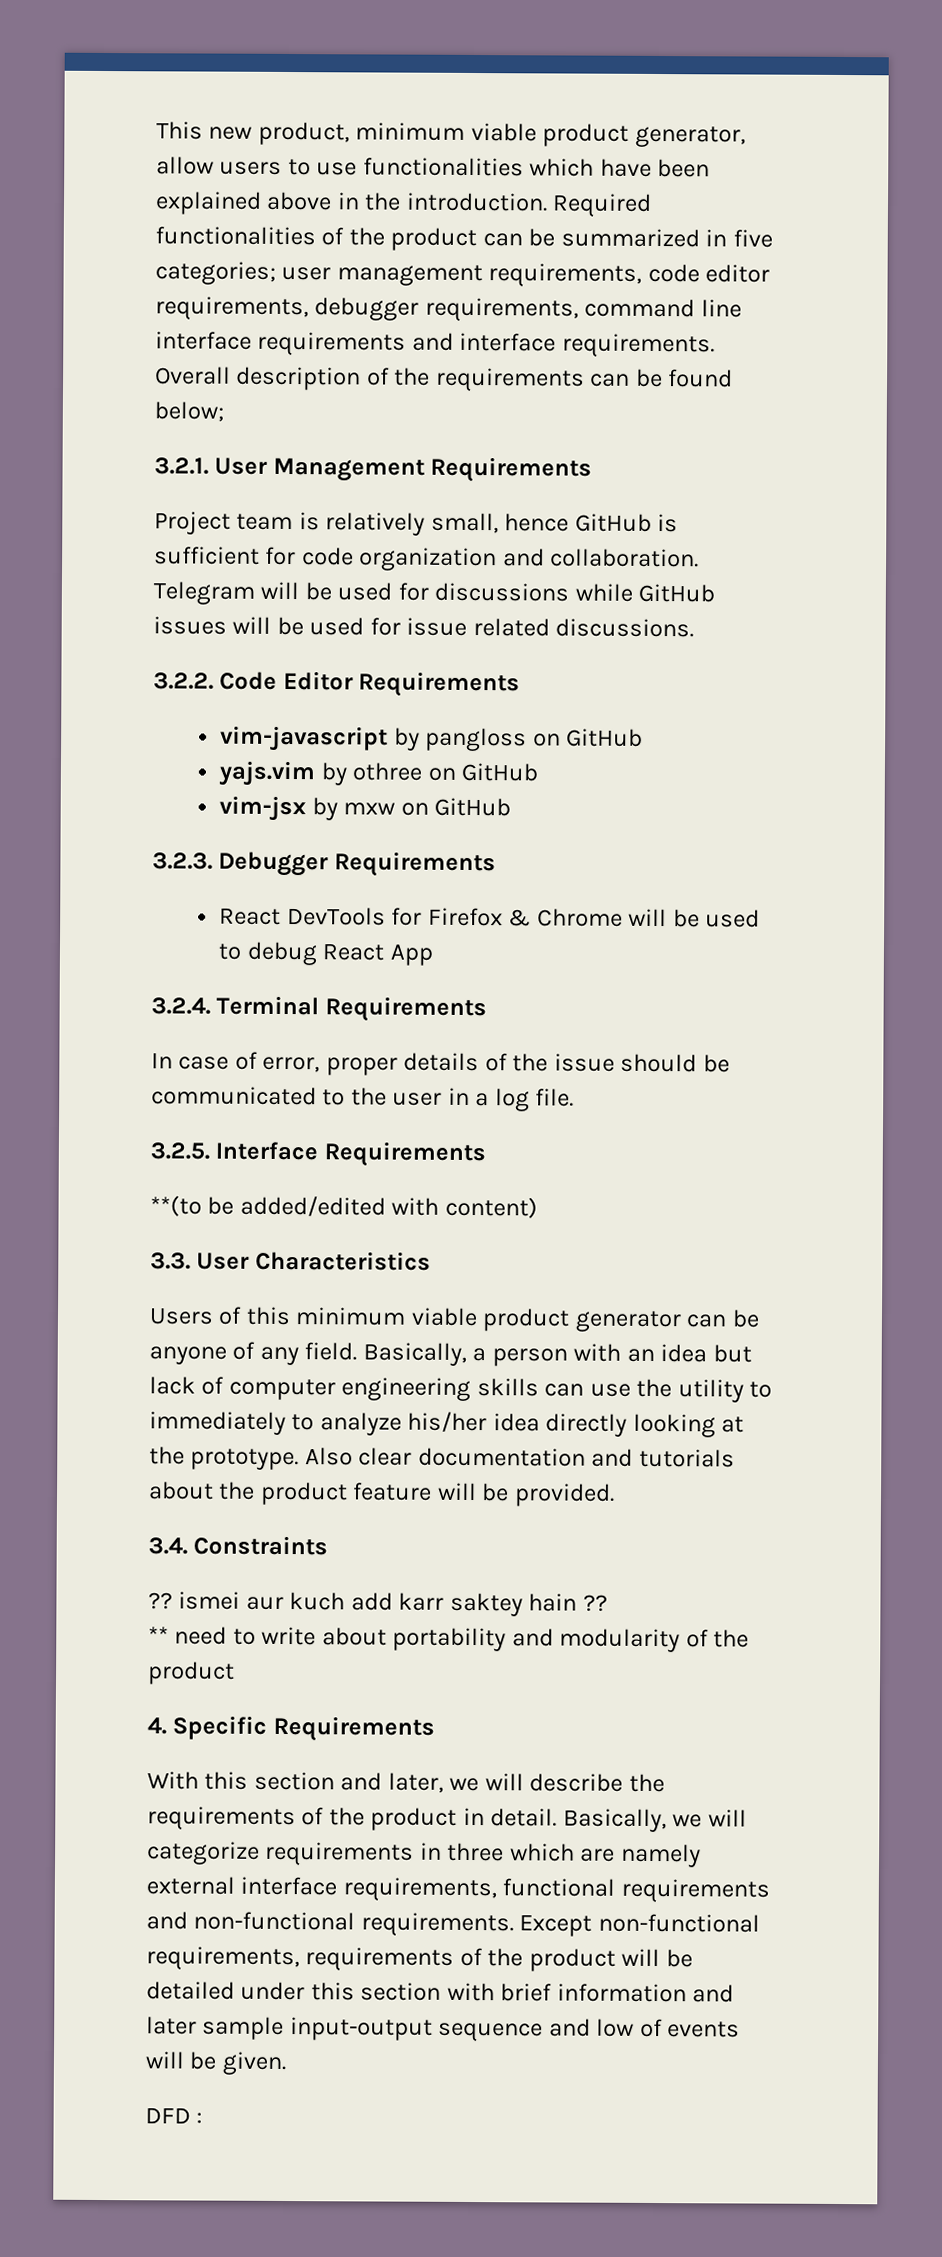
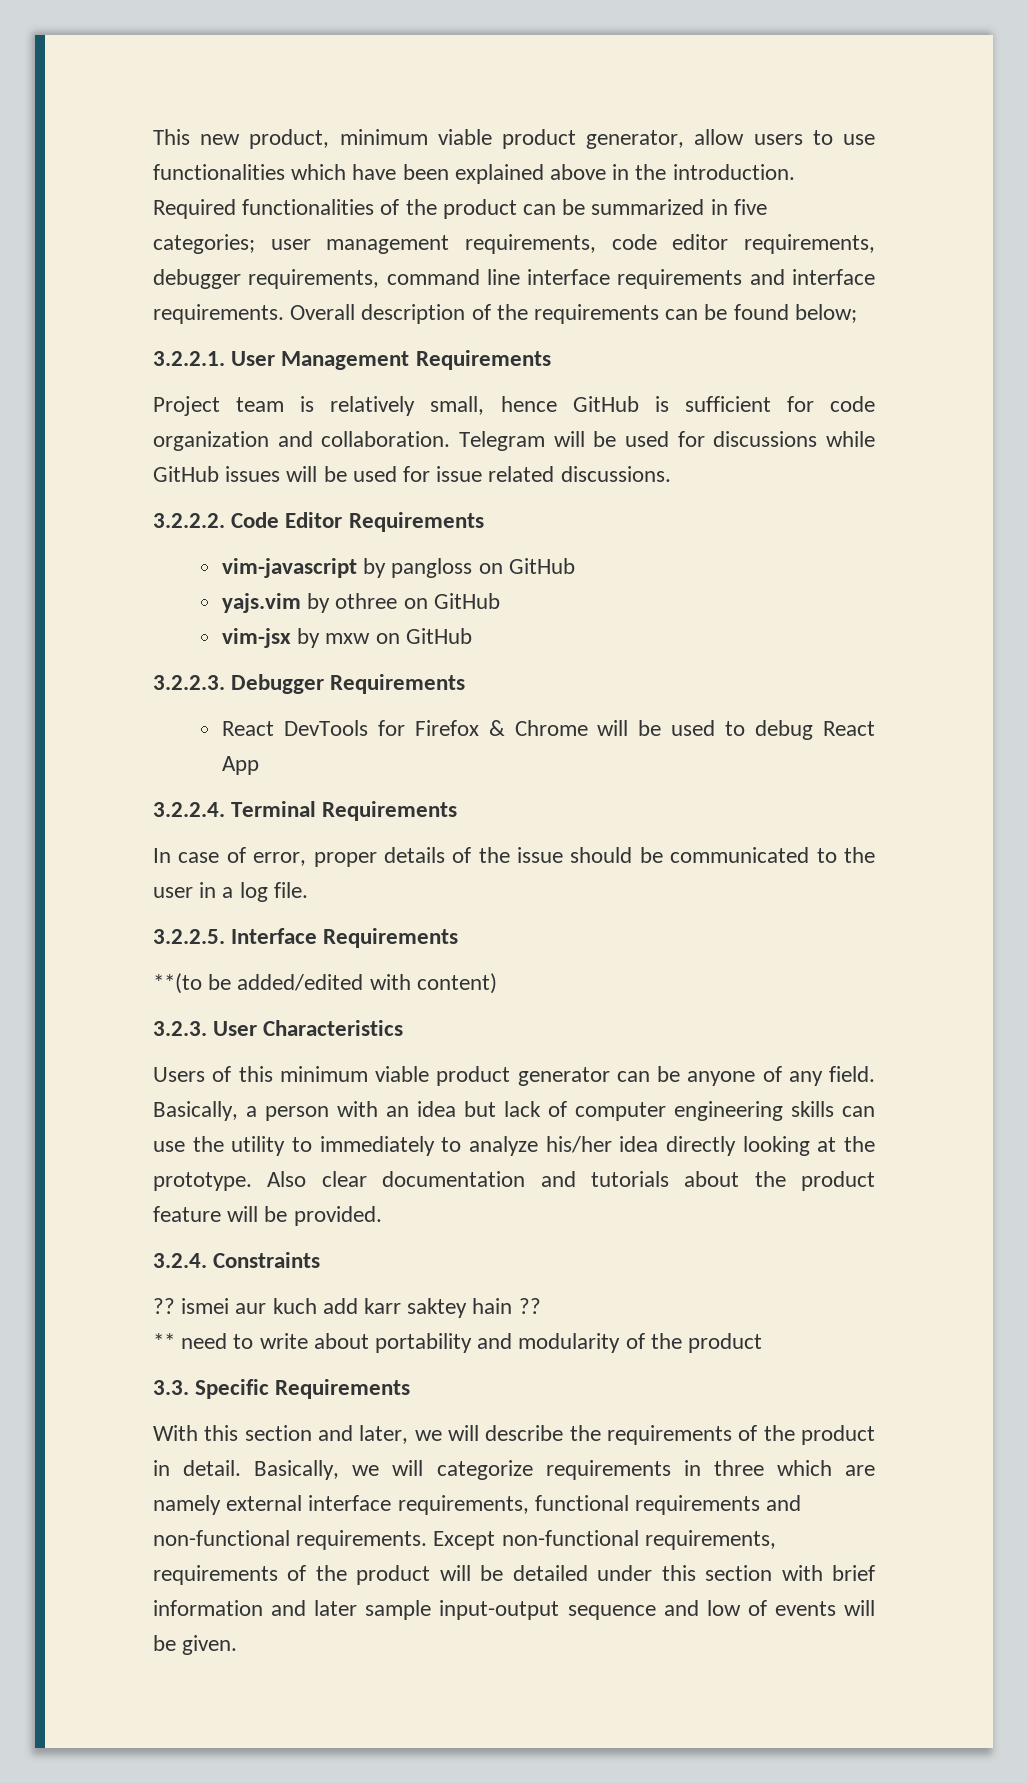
- 3.2.1. User Management Requirements
+ 3.2.2.1. User Management Requirements
- 3.2.2. Code Editor Requirements
+ 3.2.2.2. Code Editor Requirements
- 3.2.3. Debugger Requirements
+ 3.2.2.3. Debugger Requirements
- 3.2.4. Terminal Requirements
+ 3.2.2.4. Terminal Requirements
- 3.2.5. Interface Requirements
+ 3.2.2.5. Interface Requirements
- 3.3. User Characteristics
+ 3.2.3. User Characteristics
- 3.4. Constraints
+ 3.2.4. Constraints
- 4. Specific Requirements
+ 3.3. Specific Requirements
- DFD :

